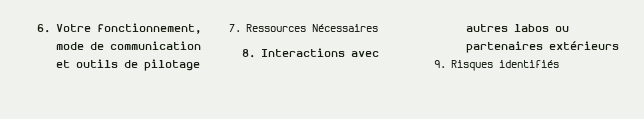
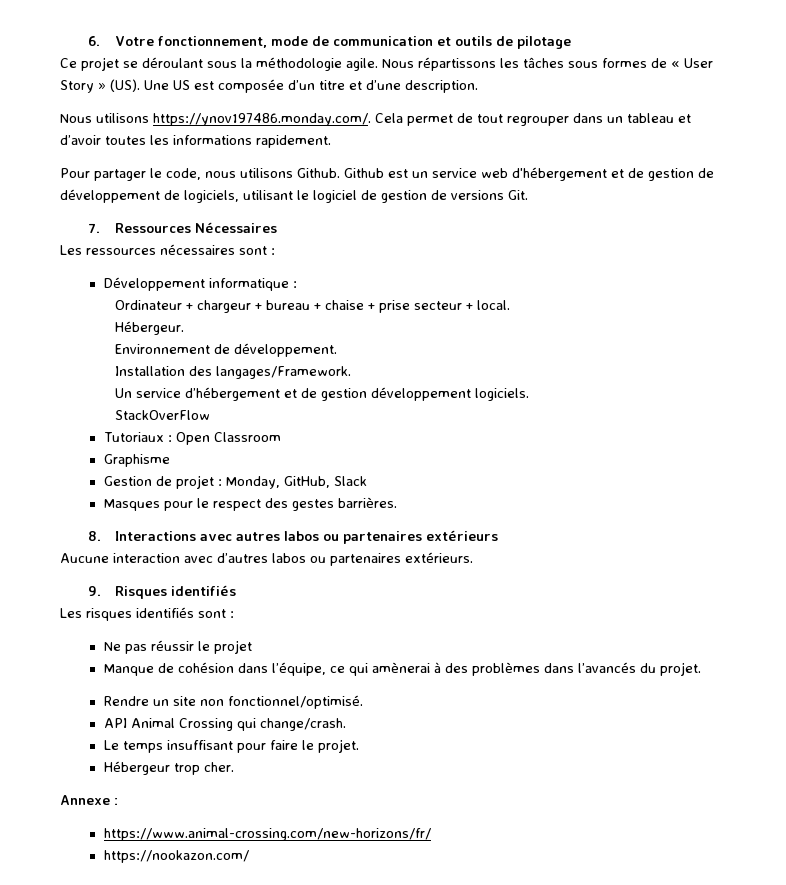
+ Ce projet se déroulant sous la méthodologie agile. Nous répartissons les tâches sous formes de « User Story » (US). Une US est composée d’un titre et d’une description.
+ Nous utilisons https://ynov197486.monday.com/. Cela permet de tout regrouper dans un tableau et d’avoir toutes les informations rapidement.
+ Pour partager le code, nous utilisons Github. Github est un service web d'hébergement et de gestion de développement de logiciels, utilisant le logiciel de gestion de versions Git.
  7. Ressources Nécessaires
+ Les ressources nécessaires sont :
+ Développement informatique :
+ Ordinateur + chargeur + bureau + chaise + prise secteur + local.
+ Hébergeur.
+ Environnement de développement.
+ Installation des langages/Framework.
+ Un service d’hébergement et de gestion développement logiciels.
+ StackOverFlow
+ Tutoriaux : Open Classroom
+ Graphisme
+ Gestion de projet : Monday, GitHub, Slack
+ Masques pour le respect des gestes barrières.
+ Aucune interaction avec d’autres labos ou partenaires extérieurs.
  9. Risques identifiés
+ Les risques identifiés sont :
+ Ne pas réussir le projet
+ Manque de cohésion dans l’équipe, ce qui amènerai à des problèmes dans l’avancés du projet.
+ Rendre un site non fonctionnel/optimisé.
+ API Animal Crossing qui change/crash.
+ Le temps insuffisant pour faire le projet.
+ Hébergeur trop cher.
+ Annexe :
+ https://www.animal-crossing.com/new-horizons/fr/
+ https://nookazon.com/

